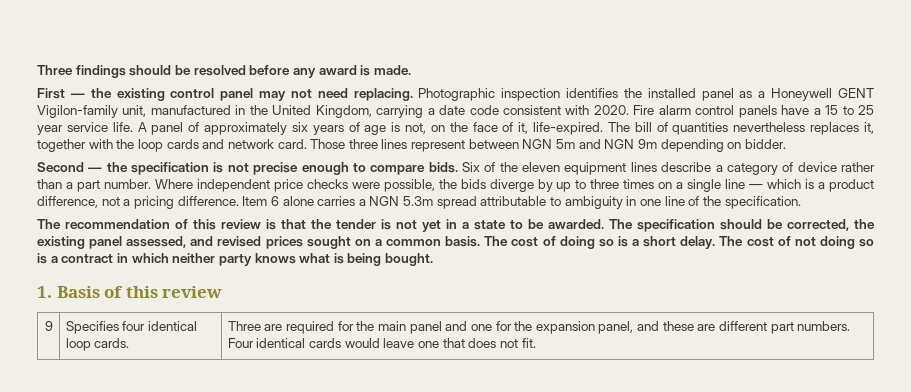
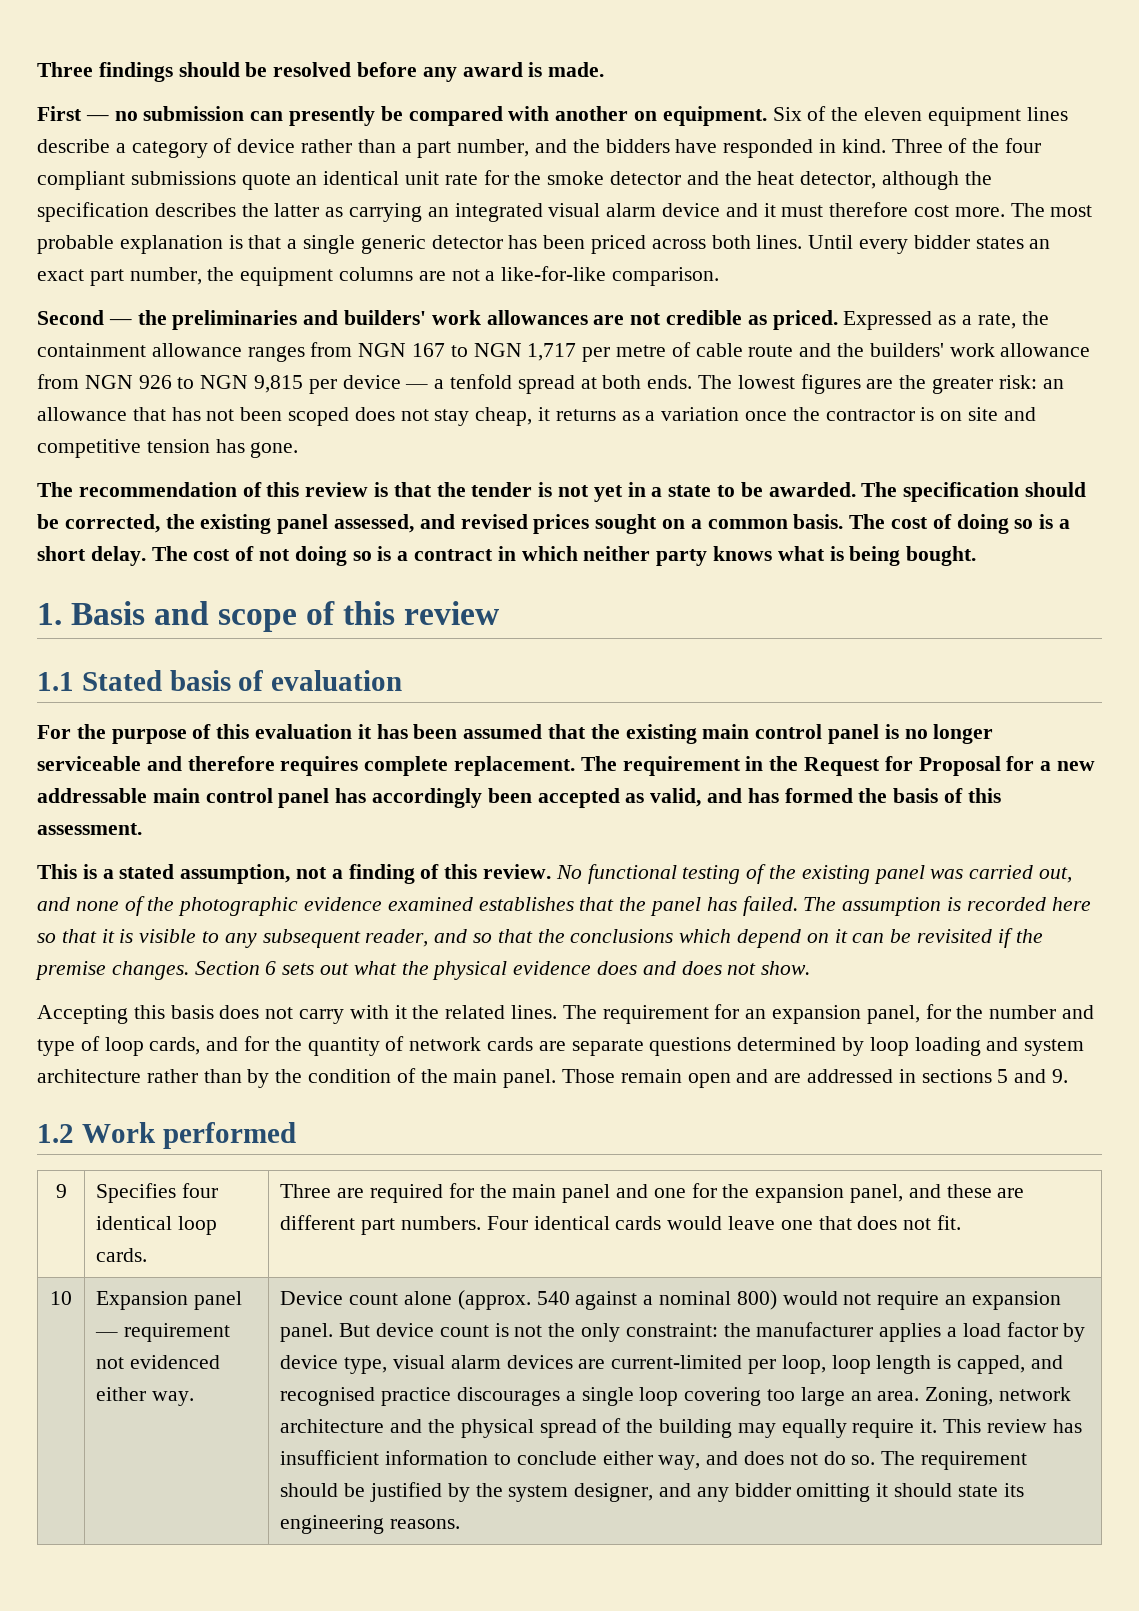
- First — the existing control panel may not need replacing. Photographic inspection identifies the installed panel as a Honeywell GENT Vigilon-family unit, manufactured in the United Kingdom, carrying a date code consistent with 2020. Fire alarm control panels have a 15 to 25 year service life. A panel of approximately six years of age is not, on the face of it, life-expired. The bill of quantities nevertheless replaces it, together with the loop cards and network card. Those three lines represent between NGN 5m and NGN 9m depending on bidder.
- Second — the specification is not precise enough to compare bids.
+ First — no submission can presently be compared with another on equipment.
- Six of the eleven equipment lines describe a category of device rather than a part number. Where independent price checks were possible, the bids diverge by up to three times on a single line — which is a product difference, not a pricing difference. Item 6 alone carries a NGN 5.3m spread attributable to ambiguity in one line of the specification.
+ Six of the eleven equipment lines describe a category of device rather than a part number, and the bidders have responded in kind. Three of the four compliant submissions quote an identical unit rate for the smoke detector and the heat detector, although the specification describes the latter as carrying an integrated visual alarm device and it must therefore cost more. The most probable explanation is that a single generic detector has been priced across both lines. Until every bidder states an exact part number, the equipment columns are not a like-for-like comparison.
+ Second — the preliminaries and builders' work allowances are not credible as priced. Expressed as a rate, the containment allowance ranges from NGN 167 to NGN 1,717 per metre of cable route and the builders' work allowance from NGN 926 to NGN 9,815 per device — a tenfold spread at both ends. The lowest figures are the greater risk: an allowance that has not been scoped does not stay cheap, it returns as a variation once the contractor is on site and competitive tension has gone.
- 1. Basis of this review
+ 1. Basis and scope of this review
+ 1.1 Stated basis of evaluation
+ For the purpose of this evaluation it has been assumed that the existing main control panel is no longer serviceable and therefore requires complete replacement. The requirement in the Request for Proposal for a new addressable main control panel has accordingly been accepted as valid, and has formed the basis of this assessment.
+ This is a stated assumption, not a finding of this review. No functional testing of the existing panel was carried out, and none of the photographic evidence examined establishes that the panel has failed. The assumption is recorded here so that it is visible to any subsequent reader, and so that the conclusions which depend on it can be revisited if the premise changes. Section 6 sets out what the physical evidence does and does not show.
+ Accepting this basis does not carry with it the related lines. The requirement for an expansion panel, for the number and type of loop cards, and for the quantity of network cards are separate questions determined by loop loading and system architecture rather than by the condition of the main panel. Those remain open and are addressed in sections 5 and 9.
+ 1.2 Work performed
+ 10 | Expansion panel — requirement not evidenced either way. | Device count alone (approx. 540 against a nominal 800) would not require an expansion panel. But device count is not the only constraint: the manufacturer applies a load factor by device type, visual alarm devices are current-limited per loop, loop length is capped, and recognised practice discourages a single loop covering too large an area. Zoning, network architecture and the physical spread of the building may equally require it. This review has insufficient information to conclude either way, and does not do so. The requirement should be justified by the system designer, and any bidder omitting it should state its engineering reasons.

